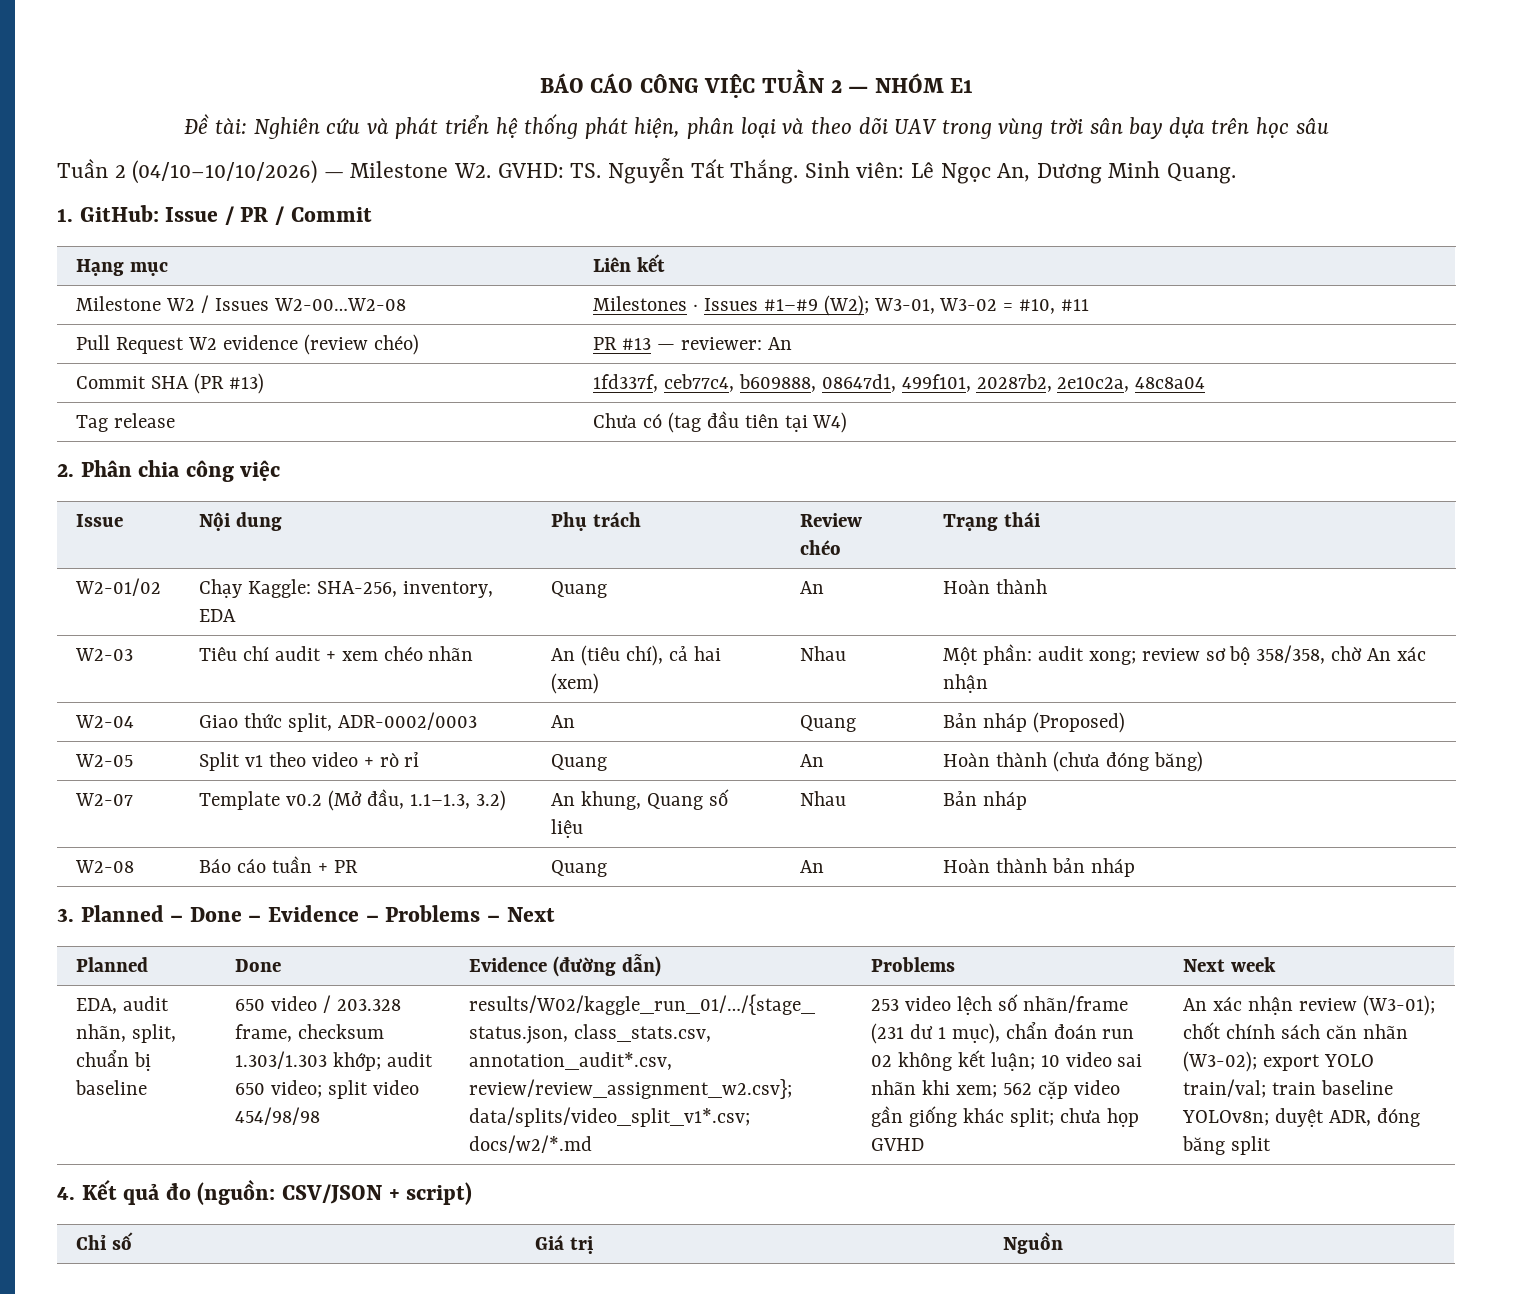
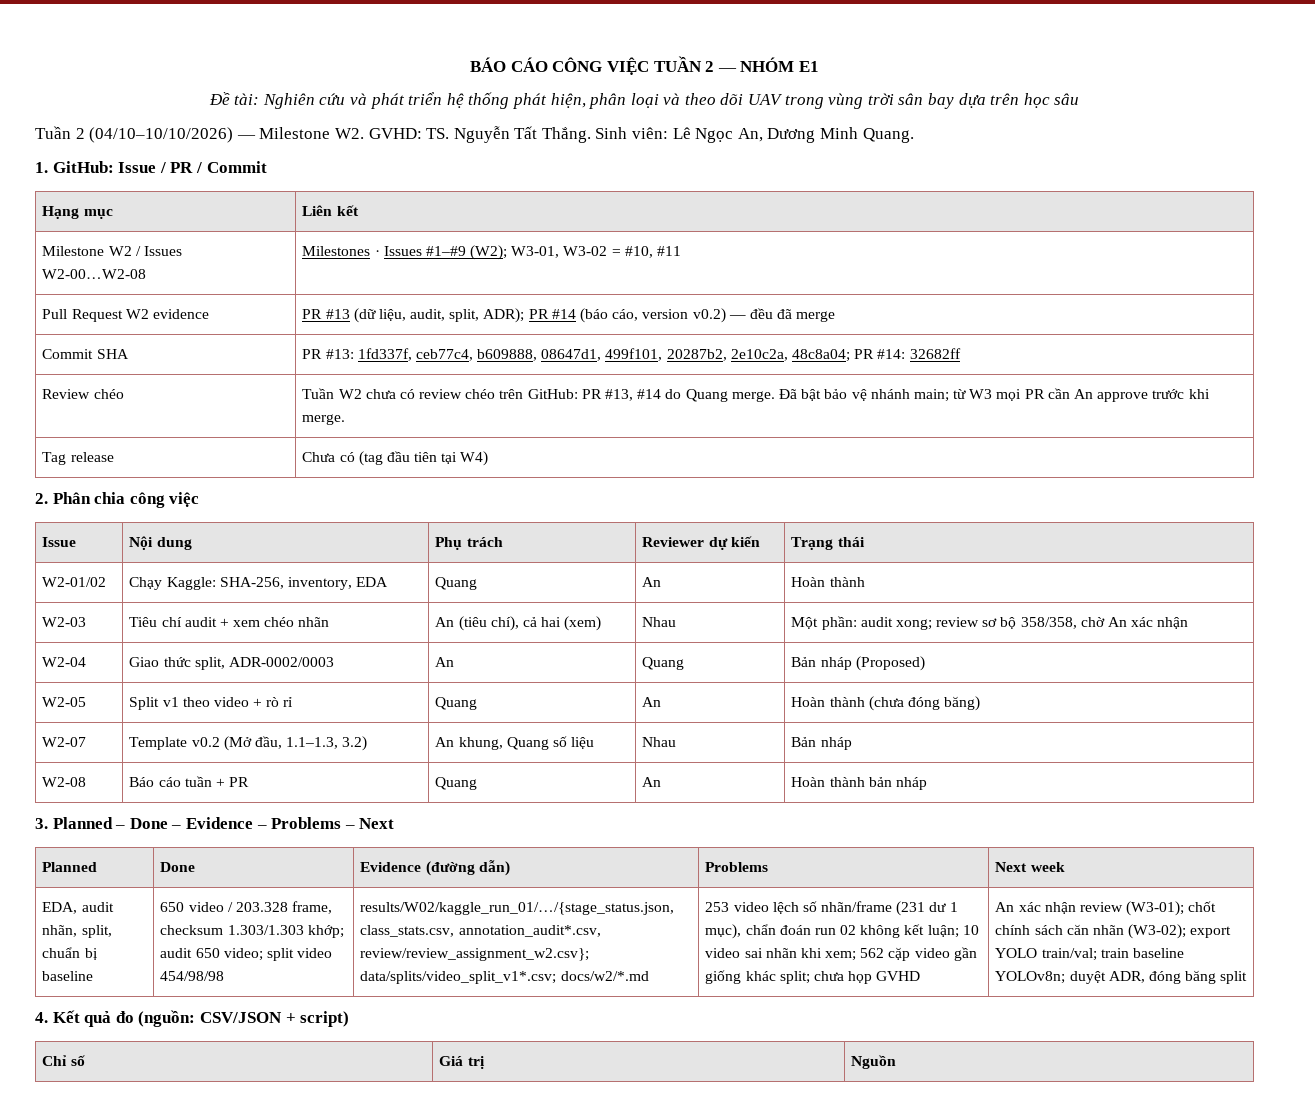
- Pull Request W2 evidence (review chéo) | PR #13 — reviewer: An
+ Pull Request W2 evidence | PR #13 (dữ liệu, audit, split, ADR); PR #14 (báo cáo, version v0.2) — đều đã merge
- Commit SHA (PR #13) | 1fd337f, ceb77c4, b609888, 08647d1, 499f101, 20287b2, 2e10c2a, 48c8a04
+ Commit SHA | PR #13: 1fd337f, ceb77c4, b609888, 08647d1, 499f101, 20287b2, 2e10c2a, 48c8a04; PR #14: 32682ff
+ Review chéo | Tuần W2 chưa có review chéo trên GitHub: PR #13, #14 do Quang merge. Đã bật bảo vệ nhánh main; từ W3 mọi PR cần An approve trước khi merge.
- Issue | Nội dung | Phụ trách | Review chéo | Trạng thái
+ Issue | Nội dung | Phụ trách | Reviewer dự kiến | Trạng thái

